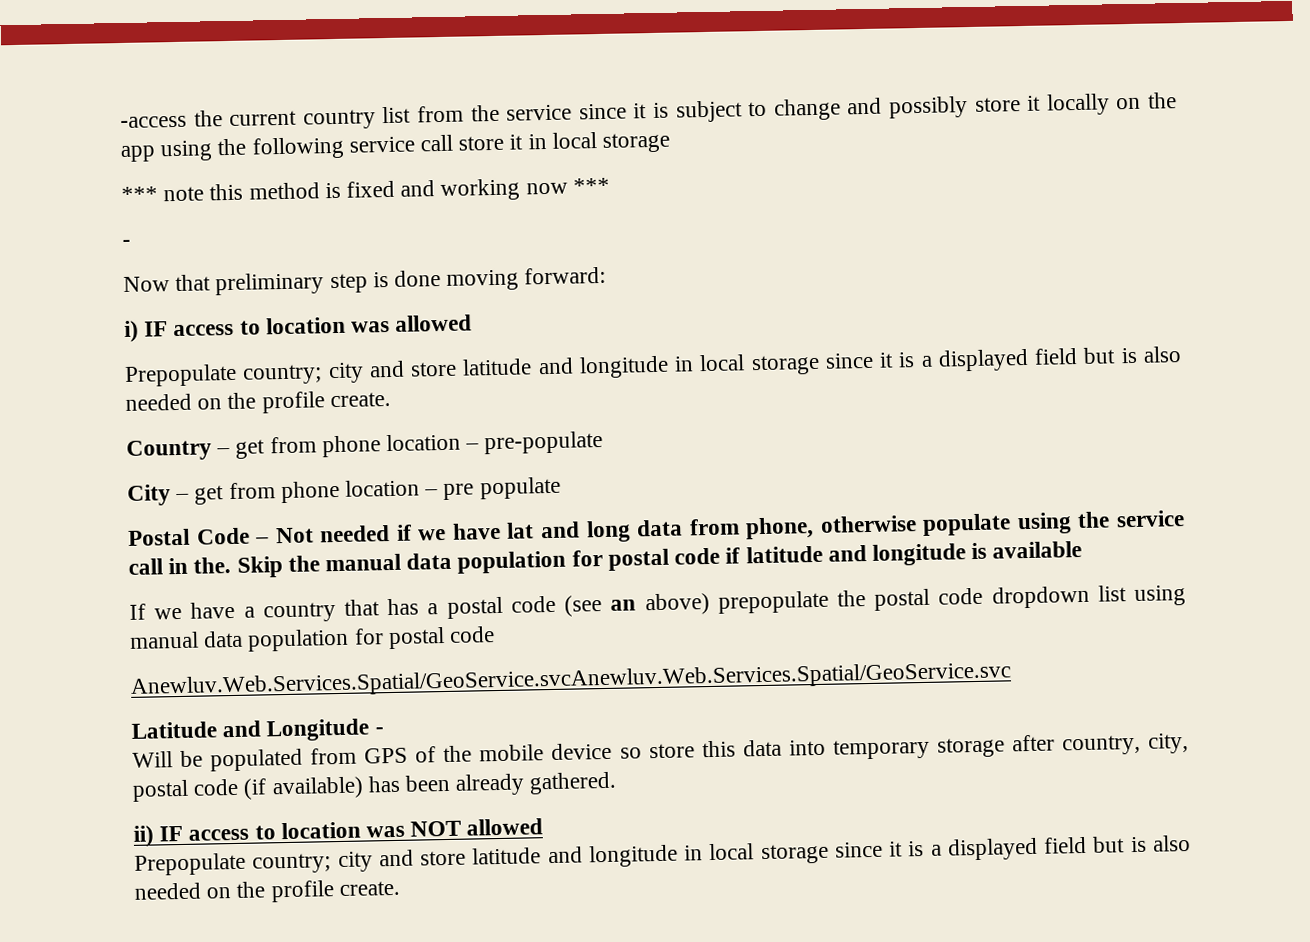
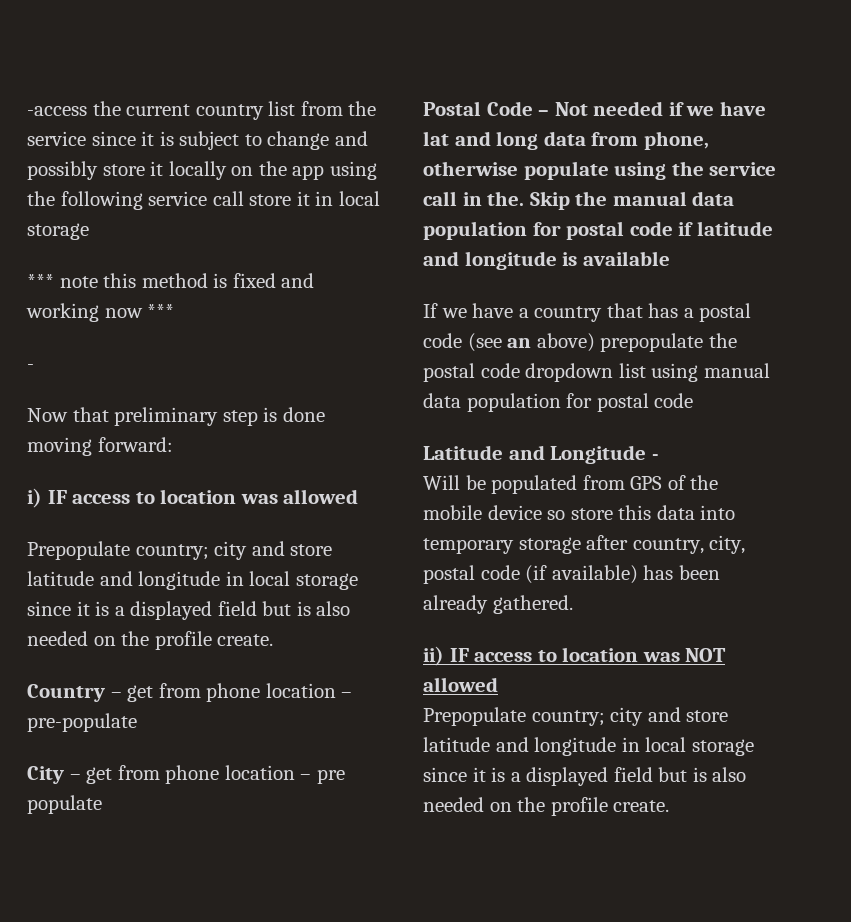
- Anewluv.Web.Services.Spatial/GeoService.svcAnewluv.Web.Services.Spatial/GeoService.svc

